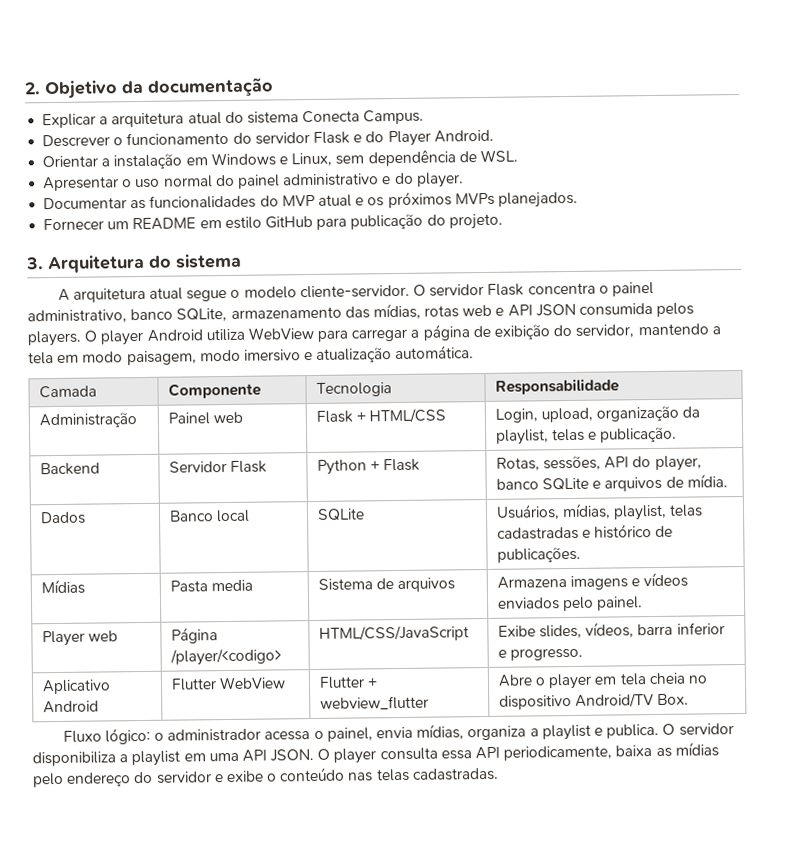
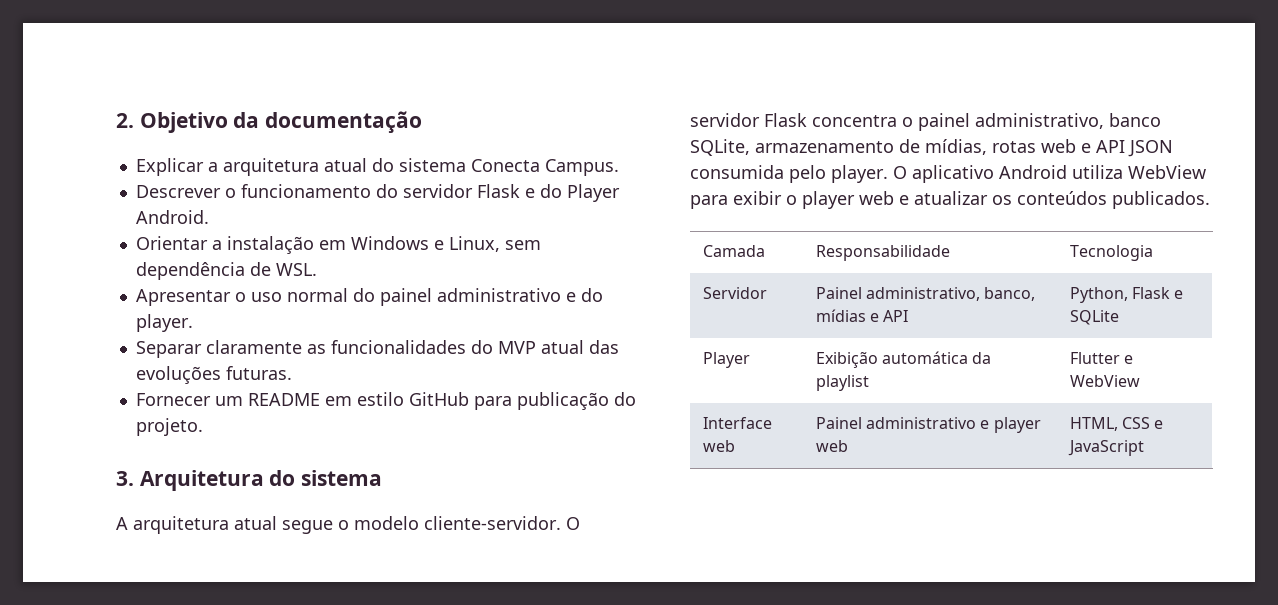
- Documentar as funcionalidades do MVP atual e os próximos MVPs planejados.
+ Separar claramente as funcionalidades do MVP atual das evoluções futuras.
- O servidor Flask concentra o painel administrativo, banco SQLite, armazenamento das mídias, rotas web e API JSON consumida pelos players. O player Android utiliza WebView para carregar a página de exibição do servidor, mantendo a tela em modo paisagem, modo imersivo e atualização automática.
+ O servidor Flask concentra o painel administrativo, banco SQLite, armazenamento de mídias, rotas web e API JSON consumida pelo player. O aplicativo Android utiliza WebView para exibir o player web e atualizar os conteúdos publicados.
- Camada | Componente | Tecnologia | Responsabilidade
- Administração | Painel web | Flask + HTML/CSS | Login, upload, organização da playlist, telas e publicação.
- Backend | Servidor Flask | Python + Flask | Rotas, sessões, API do player, banco SQLite e arquivos de mídia.
- Dados | Banco local | SQLite | Usuários, mídias, playlist, telas cadastradas e histórico de publicações.
- Mídias | Pasta media | Sistema de arquivos | Armazena imagens e vídeos enviados pelo painel.
- Player web | Página /player/<codigo> | HTML/CSS/JavaScript | Exibe slides, vídeos, barra inferior e progresso.
- Aplicativo Android | Flutter WebView | Flutter + webview_flutter | Abre o player em tela cheia no dispositivo Android/TV Box.
- Fluxo lógico: o administrador acessa o painel, envia mídias, organiza a playlist e publica. O servidor disponibiliza a playlist em uma API JSON. O player consulta essa API periodicamente, baixa as mídias pelo endereço do servidor e exibe o conteúdo nas telas cadastradas.
+ Camada | Responsabilidade | Tecnologia
+ Servidor | Painel administrativo, banco, mídias e API | Python, Flask e SQLite
+ Player | Exibição automática da playlist | Flutter e WebView
+ Interface web | Painel administrativo e player web | HTML, CSS e JavaScript

